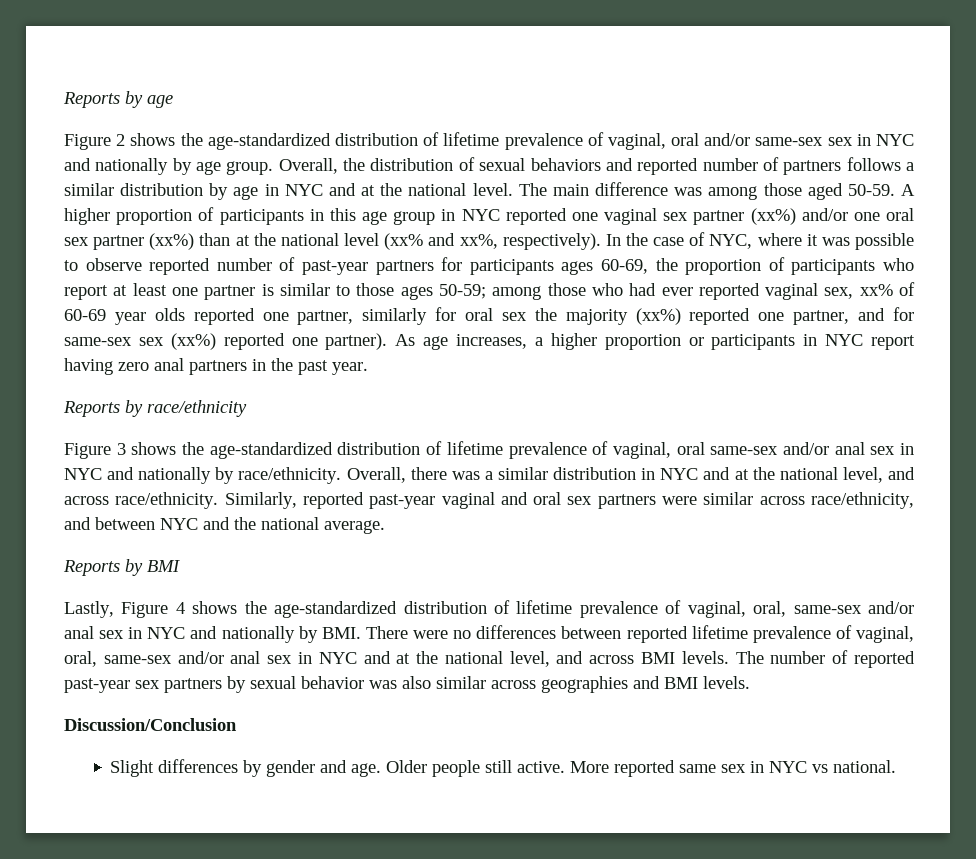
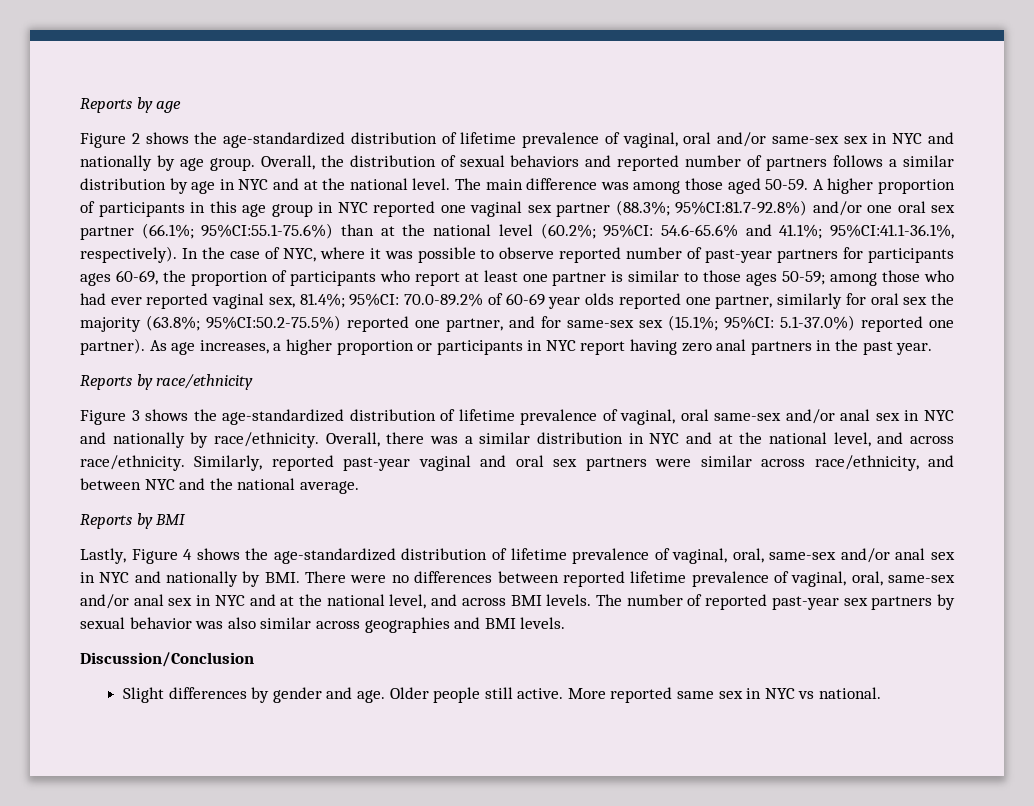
- A higher proportion of participants in this age group in NYC reported one vaginal sex partner (xx%) and/or one oral sex partner (xx%) than at the national level (xx% and xx%, respectively).
+ A higher proportion of participants in this age group in NYC reported one vaginal sex partner (88.3%; 95%CI:81.7-92.8%) and/or one oral sex partner (66.1%; 95%CI:55.1-75.6%) than at the national level (60.2%; 95%CI: 54.6-65.6% and 41.1%; 95%CI:41.1-36.1%, respectively).
- among those who had ever reported vaginal sex, xx% of 60-69 year olds reported one partner, similarly for oral sex the majority (xx%) reported one partner, and for same-sex sex (xx%) reported one partner).
+ among those who had ever reported vaginal sex, 81.4%; 95%CI: 70.0-89.2% of 60-69 year olds reported one partner, similarly for oral sex the majority (63.8%; 95%CI:50.2-75.5%) reported one partner, and for same-sex sex (15.1%; 95%CI: 5.1-37.0%) reported one partner).

